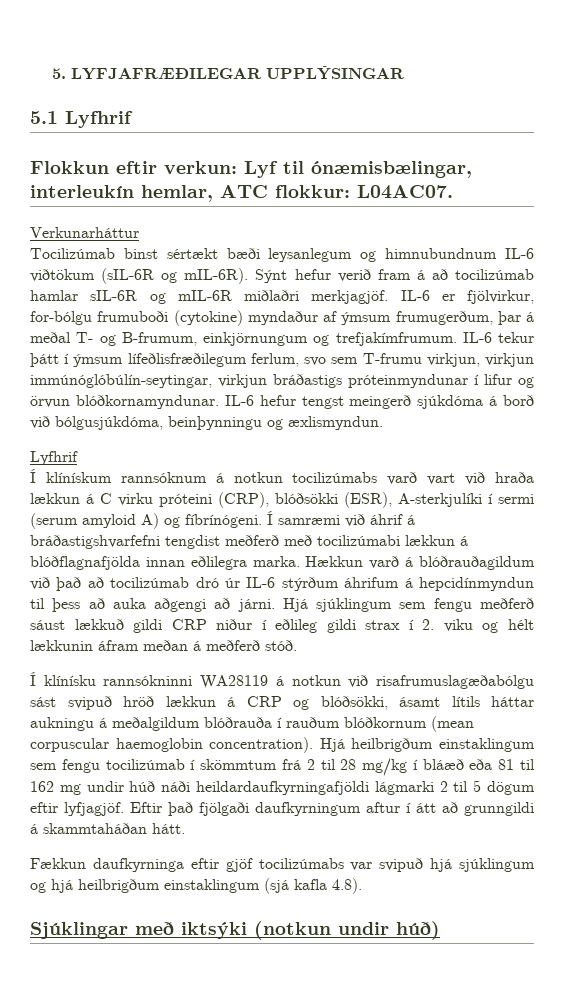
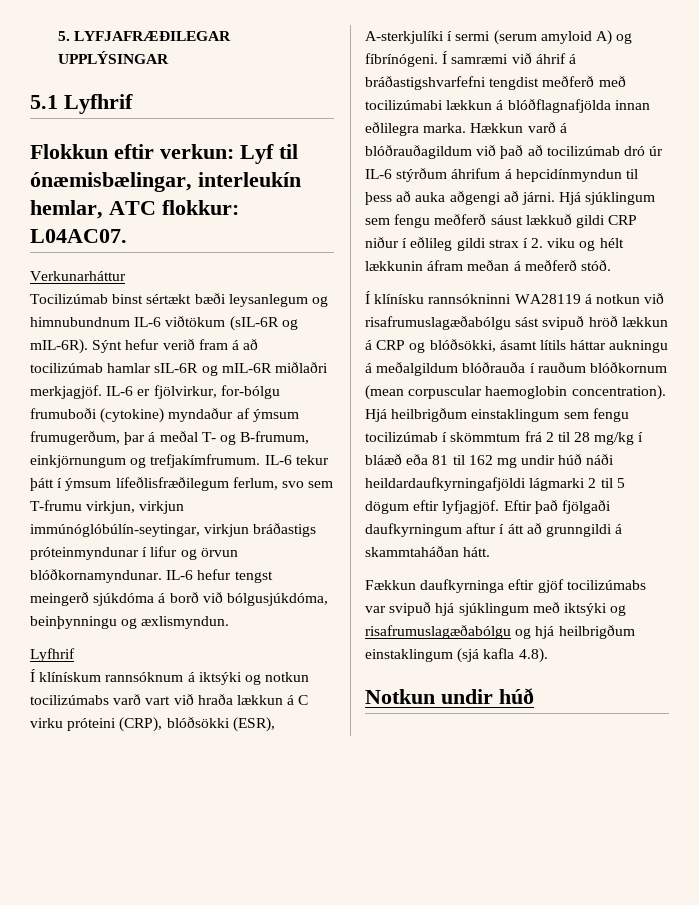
- Í klínískum rannsóknum á notkun tocilizúmabs varð vart við hraða lækkun á C virku próteini (CRP), blóðsökki (ESR), A-sterkjulíki í sermi (serum amyloid A) og fíbrínógeni.
+ Í klínískum rannsóknum á iktsýki og notkun tocilizúmabs varð vart við hraða lækkun á C virku próteini (CRP), blóðsökki (ESR), A-sterkjulíki í sermi (serum amyloid A) og fíbrínógeni.
- Fækkun daufkyrninga eftir gjöf tocilizúmabs var svipuð hjá sjúklingum og hjá heilbrigðum einstaklingum (sjá kafla 4.8).
+ Fækkun daufkyrninga eftir gjöf tocilizúmabs var svipuð hjá sjúklingum með iktsýki og risafrumuslagæðabólgu og hjá heilbrigðum einstaklingum (sjá kafla 4.8).
- Sjúklingar með iktsýki (notkun undir húð)
+ Notkun undir húð

